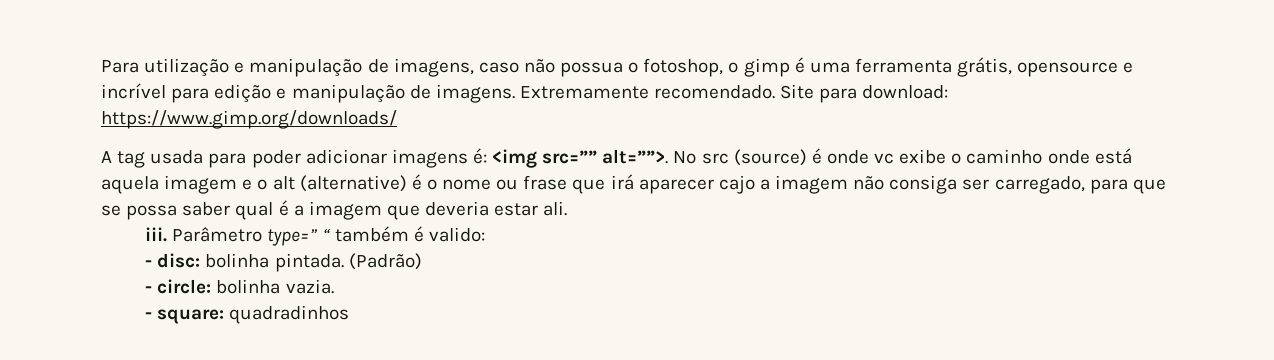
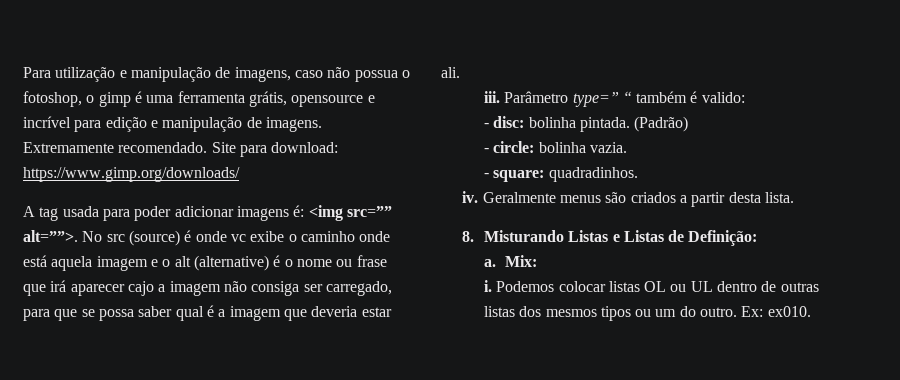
- - square: quadradinhos
+ - square: quadradinhos.
+ iv. Geralmente menus são criados a partir desta lista.
+ 8. Misturando Listas e Listas de Definição:
+ a. Mix:
+ i. Podemos colocar listas OL ou UL dentro de outras listas dos mesmos tipos ou um do outro. Ex: ex010.

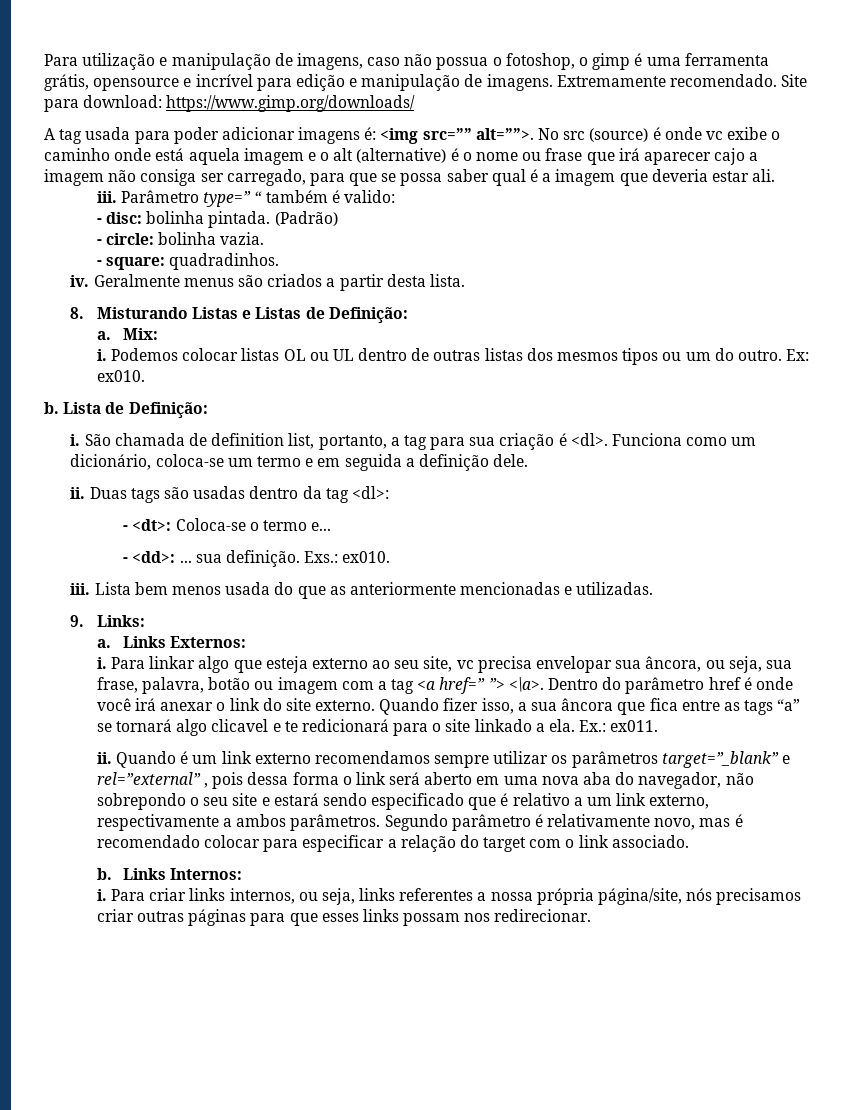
+ b. Lista de Definição:
+ i. São chamada de definition list, portanto, a tag para sua criação é <dl>. Funciona como um dicionário, coloca-se um termo e em seguida a definição dele.
+ ii. Duas tags são usadas dentro da tag <dl>:
+ - <dt>: Coloca-se o termo e...
+ - <dd>: ... sua definição. Exs.: ex010.
+ iii. Lista bem menos usada do que as anteriormente mencionadas e utilizadas.
+ 9. Links:
+ a. Links Externos:
+ i. Para linkar algo que esteja externo ao seu site, vc precisa envelopar sua âncora, ou seja, sua frase, palavra, botão ou imagem com a tag <a href=” ”> <\a>. Dentro do parâmetro href é onde você irá anexar o link do site externo. Quando fizer isso, a sua âncora que fica entre as tags “a” se tornará algo clicavel e te redicionará para o site linkado a ela. Ex.: ex011.
+ ii. Quando é um link externo recomendamos sempre utilizar os parâmetros target=”_blank” e rel=”external” , pois dessa forma o link será aberto em uma nova aba do navegador, não sobrepondo o seu site e estará sendo especificado que é relativo a um link externo, respectivamente a ambos parâmetros. Segundo parâmetro é relativamente novo, mas é recomendado colocar para especificar a relação do target com o link associado.
+ b. Links Internos:
+ i. Para criar links internos, ou seja, links referentes a nossa própria página/site, nós precisamos criar outras páginas para que esses links possam nos redirecionar.

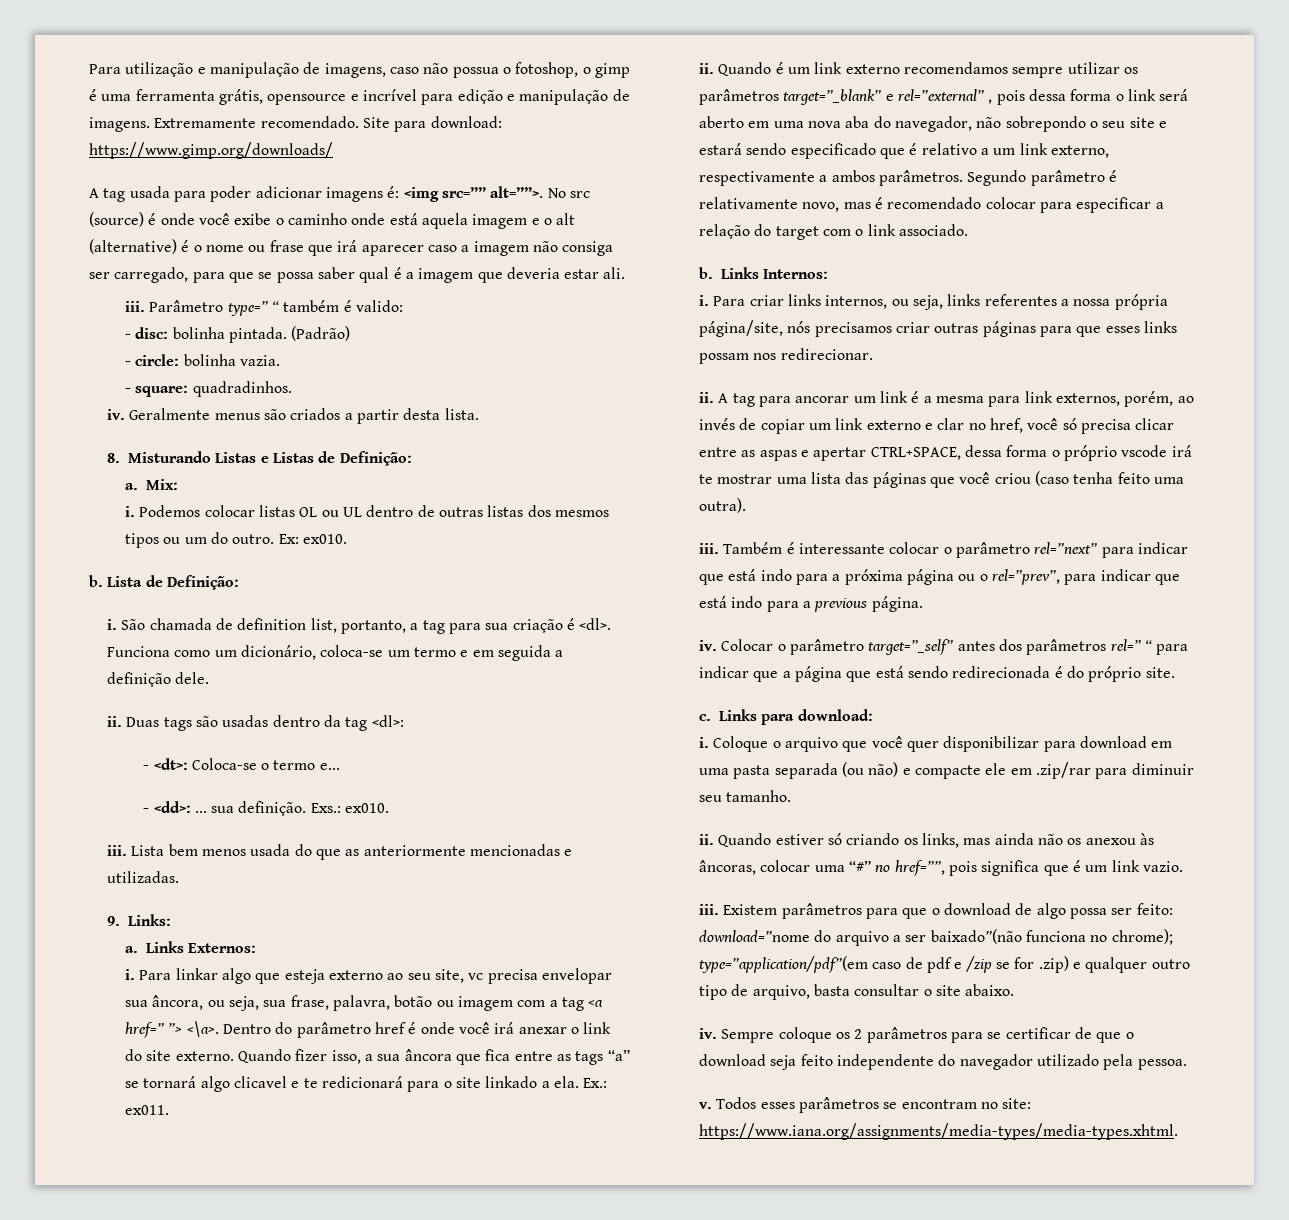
- No src (source) é onde vc exibe o caminho onde está aquela imagem e o alt (alternative) é o nome ou frase que irá aparecer cajo a imagem não consiga ser carregado, para que se possa saber qual é a imagem que deveria estar ali.
+ No src (source) é onde você exibe o caminho onde está aquela imagem e o alt (alternative) é o nome ou frase que irá aparecer caso a imagem não consiga ser carregado, para que se possa saber qual é a imagem que deveria estar ali.
+ ii. A tag para ancorar um link é a mesma para link externos, porém, ao invés de copiar um link externo e clar no href, você só precisa clicar entre as aspas e apertar CTRL+SPACE, dessa forma o próprio vscode irá te mostrar uma lista das páginas que você criou (caso tenha feito uma outra).
+ iii. Também é interessante colocar o parâmetro rel=”next” para indicar que está indo para a próxima página ou o rel=”prev”, para indicar que está indo para a previous página.
+ iv. Colocar o parâmetro target=”_self” antes dos parâmetros rel=” “ para indicar que a página que está sendo redirecionada é do próprio site.
+ c. Links para download:
+ i. Coloque o arquivo que você quer disponibilizar para download em uma pasta separada (ou não) e compacte ele em .zip/rar para diminuir seu tamanho.
+ ii. Quando estiver só criando os links, mas ainda não os anexou às âncoras, colocar uma “#” no href=””, pois significa que é um link vazio.
+ iii. Existem parâmetros para que o download de algo possa ser feito: download=”nome do arquivo a ser baixado”(não funciona no chrome); type=”application/pdf”(em caso de pdf e /zip se for .zip) e qualquer outro tipo de arquivo, basta consultar o site abaixo.
+ iv. Sempre coloque os 2 parâmetros para se certificar de que o download seja feito independente do navegador utilizado pela pessoa.
+ v. Todos esses parâmetros se encontram no site: https://www.iana.org/assignments/media-types/media-types.xhtml.

